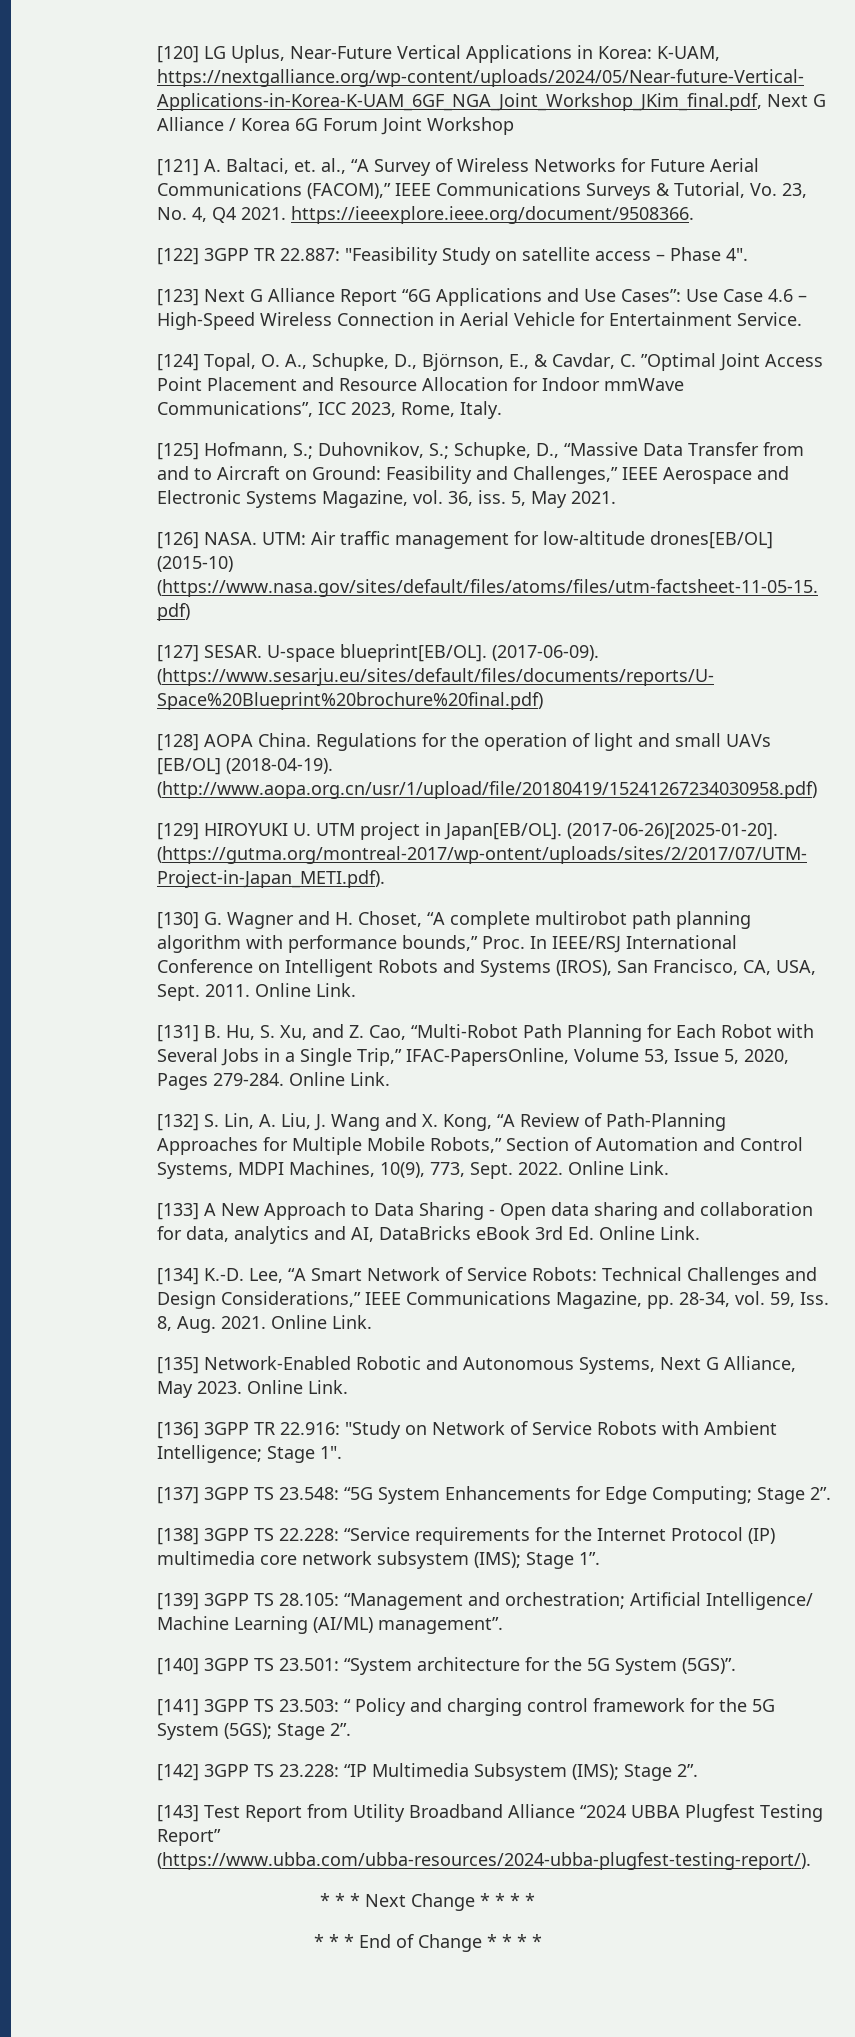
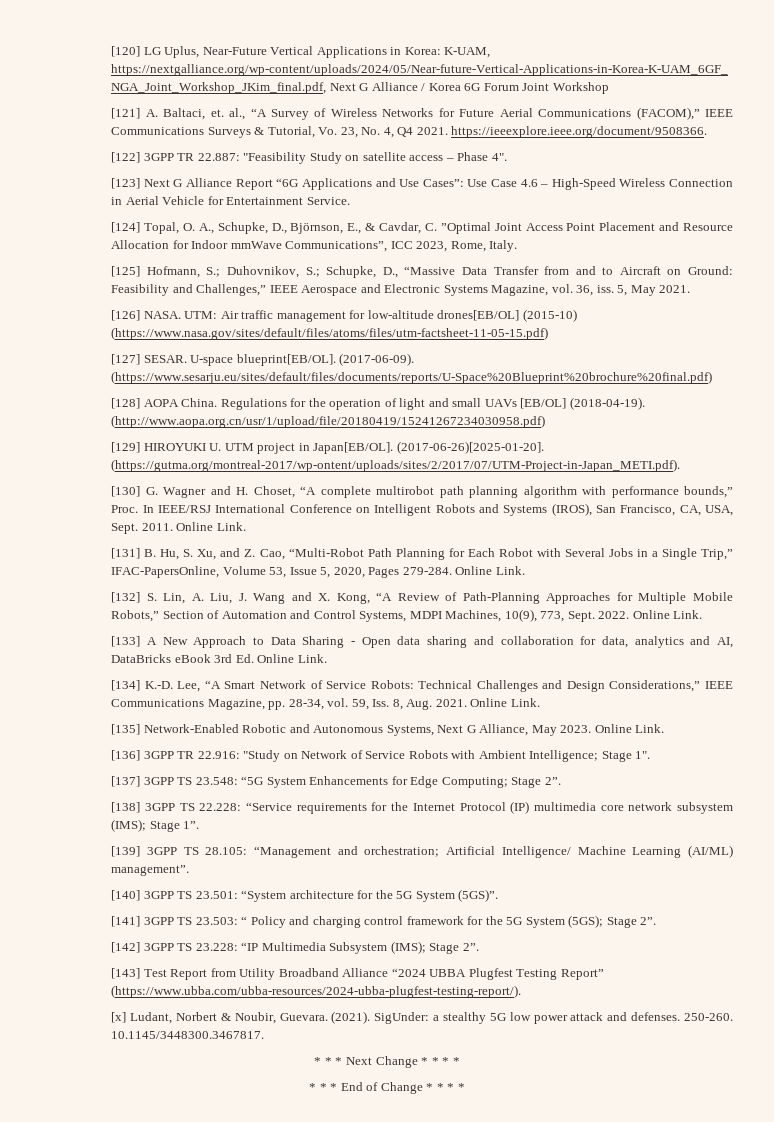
+ [x] Ludant, Norbert & Noubir, Guevara. (2021). SigUnder: a stealthy 5G low power attack and defenses. 250-260. 10.1145/3448300.3467817.

